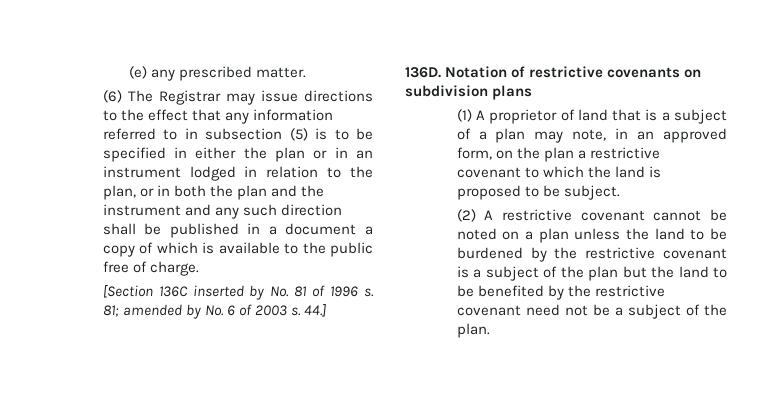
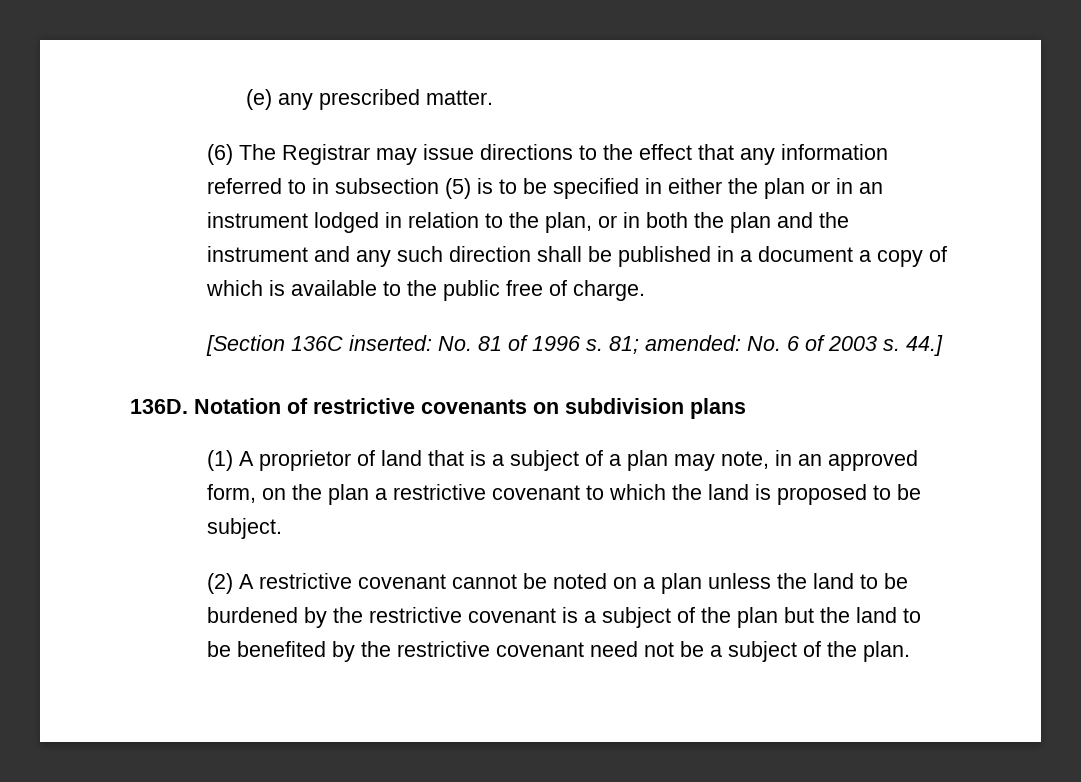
- [Section 136C inserted by No. 81 of 1996 s.
+ [Section 136C inserted: No. 81 of 1996 s.
- 81; amended by No. 6 of 2003 s.
+ 81; amended: No. 6 of 2003 s.

